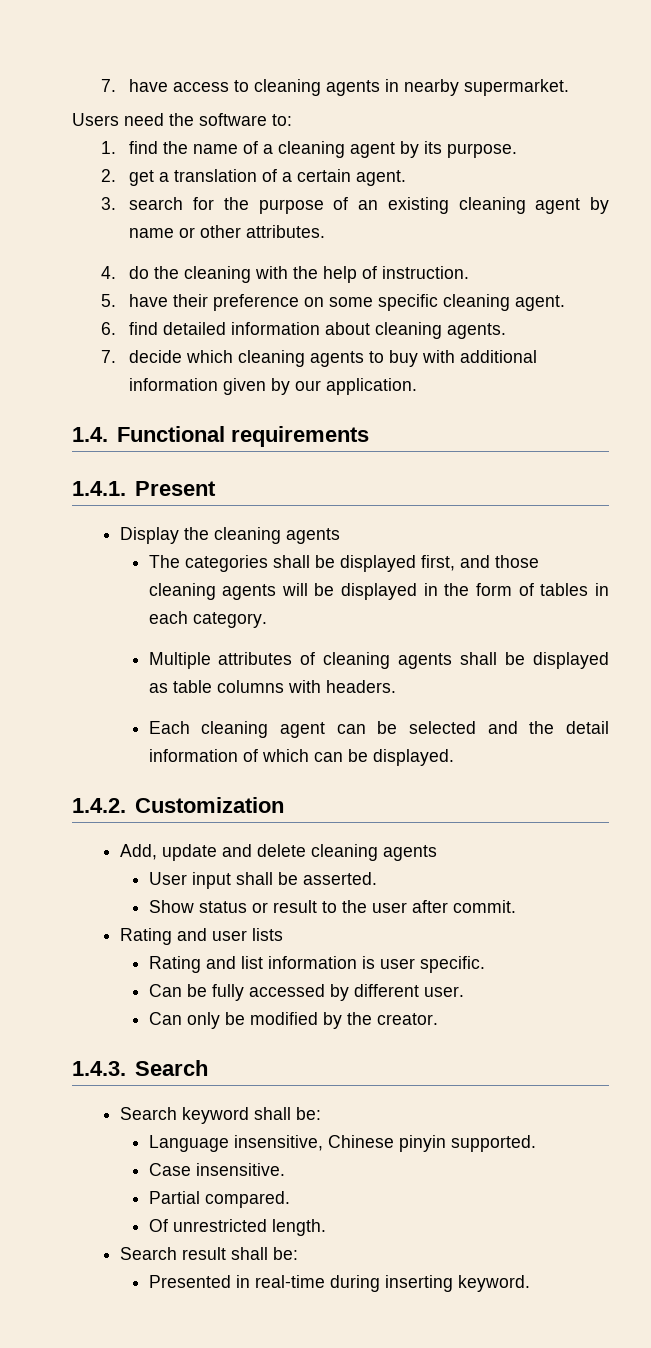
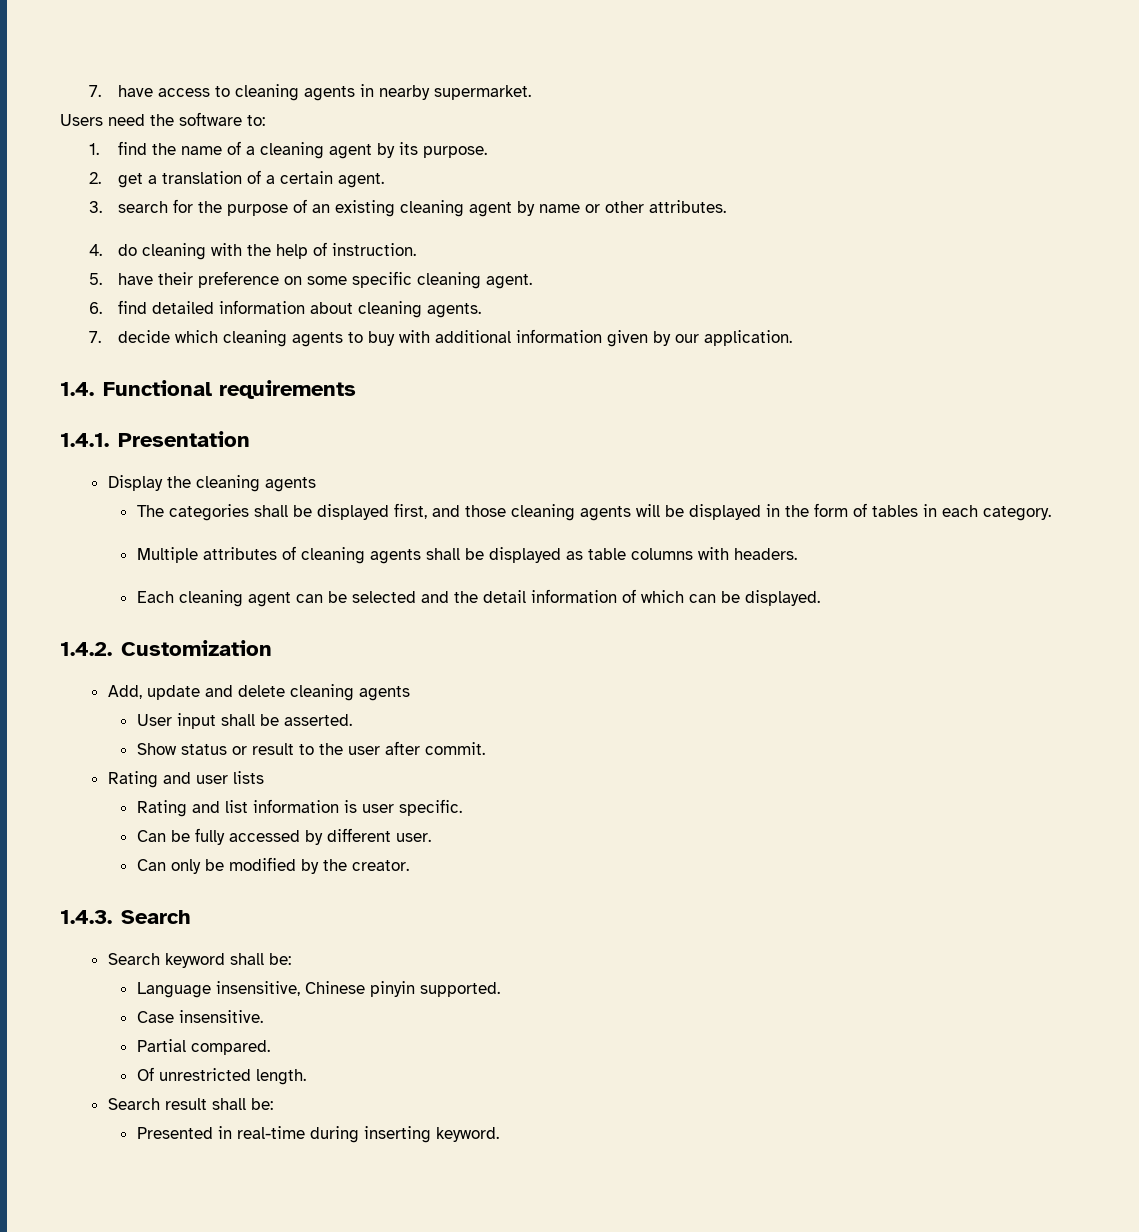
- 4. do the cleaning with the help of instruction.
+ 4. do cleaning with the help of instruction.
- 1.4.1. Present
+ 1.4.1. Presentation

